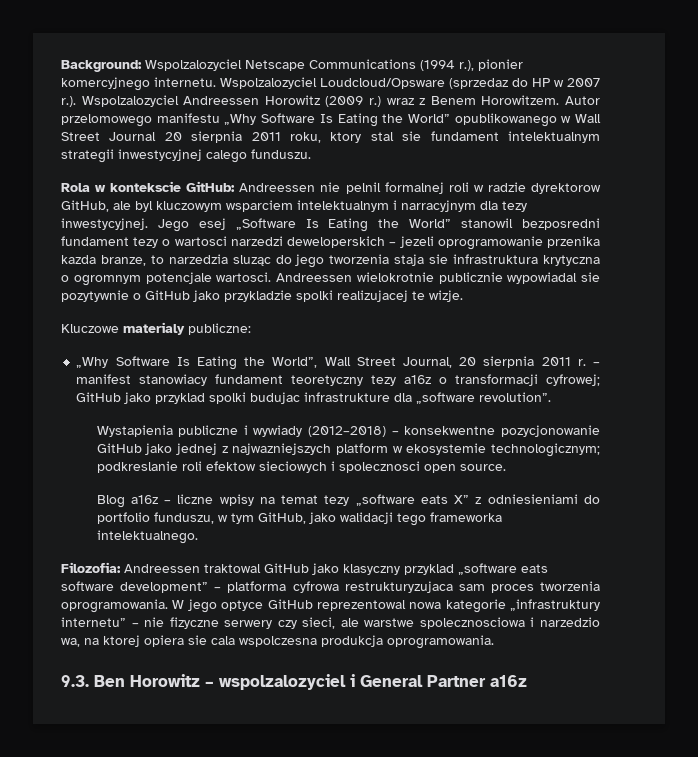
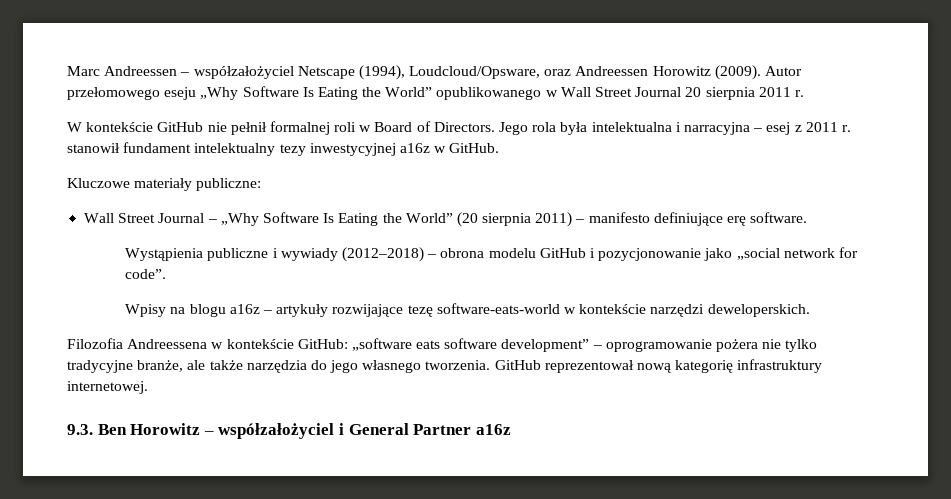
- Background: Wspolzalozyciel Netscape Communications (1994 r.), pionier komercyjnego internetu. Wspolzalozyciel Loudcloud/Opsware (sprzedaz do HP w 2007 r.). Wspolzalozyciel Andreessen Horowitz (2009 r.) wraz z Benem Horowitzem. Autor przelomowego manifestu „Why Software Is Eating the World” opublikowanego w Wall Street Journal 20 sierpnia 2011 roku, ktory stal sie fundament intelektualnym strategii inwestycyjnej calego funduszu.
- Rola w kontekscie GitHub: Andreessen nie pelnil formalnej roli w radzie dyrektorow GitHub, ale byl kluczowym wsparciem intelektualnym i narracyjnym dla tezy inwestycyjnej. Jego esej „Software Is Eating the World” stanowil bezposredni fundament tezy o wartosci narzedzi deweloperskich – jezeli oprogramowanie przenika kazda branze, to narzedzia sluząc do jego tworzenia staja sie infrastruktura krytyczna o ogromnym potencjale wartosci. Andreessen wielokrotnie publicznie wypowiadal sie pozytywnie o GitHub jako przykladzie spolki realizujacej te wizje.
+ Marc Andreessen – współzałożyciel Netscape (1994), Loudcloud/Opsware, oraz Andreessen Horowitz (2009). Autor przełomowego eseju „Why Software Is Eating the World” opublikowanego w Wall Street Journal 20 sierpnia 2011 r.
+ W kontekście GitHub nie pełnił formalnej roli w Board of Directors. Jego rola była intelektualna i narracyjna – esej z 2011 r. stanowił fundament intelektualny tezy inwestycyjnej a16z w GitHub.
- Kluczowe materialy publiczne:
+ Kluczowe materiały publiczne:
- „Why Software Is Eating the World”, Wall Street Journal, 20 sierpnia 2011 r. – manifest stanowiacy fundament teoretyczny tezy a16z o transformacji cyfrowej; GitHub jako przyklad spolki budujac infrastrukture dla „software revolution”.
- Wystapienia publiczne i wywiady (2012–2018) – konsekwentne pozycjonowanie GitHub jako jednej z najwazniejszych platform w ekosystemie technologicznym; podkreslanie roli efektow sieciowych i spolecznosci open source.
- Blog a16z – liczne wpisy na temat tezy „software eats X” z odniesieniami do portfolio funduszu, w tym GitHub, jako walidacji tego frameworka intelektualnego.
- Filozofia: Andreessen traktowal GitHub jako klasyczny przyklad „software eats software development” – platforma cyfrowa restrukturyzujaca sam proces tworzenia oprogramowania. W jego optyce GitHub reprezentowal nowa kategorie „infrastruktury internetu” – nie fizyczne serwery czy sieci, ale warstwe spolecznosciowa i narzedzio wa, na ktorej opiera sie cala wspolczesna produkcja oprogramowania.
+ Wall Street Journal – „Why Software Is Eating the World” (20 sierpnia 2011) – manifesto definiujące erę software.
+ Wystąpienia publiczne i wywiady (2012–2018) – obrona modelu GitHub i pozycjonowanie jako „social network for code”.
+ Wpisy na blogu a16z – artykuły rozwijające tezę software-eats-world w kontekście narzędzi deweloperskich.
+ Filozofia Andreessena w kontekście GitHub: „software eats software development” – oprogramowanie pożera nie tylko tradycyjne branże, ale także narzędzia do jego własnego tworzenia. GitHub reprezentował nową kategorię infrastruktury internetowej.
- 9.3. Ben Horowitz – wspolzalozyciel i General Partner a16z
+ 9.3. Ben Horowitz – współzałożyciel i General Partner a16z

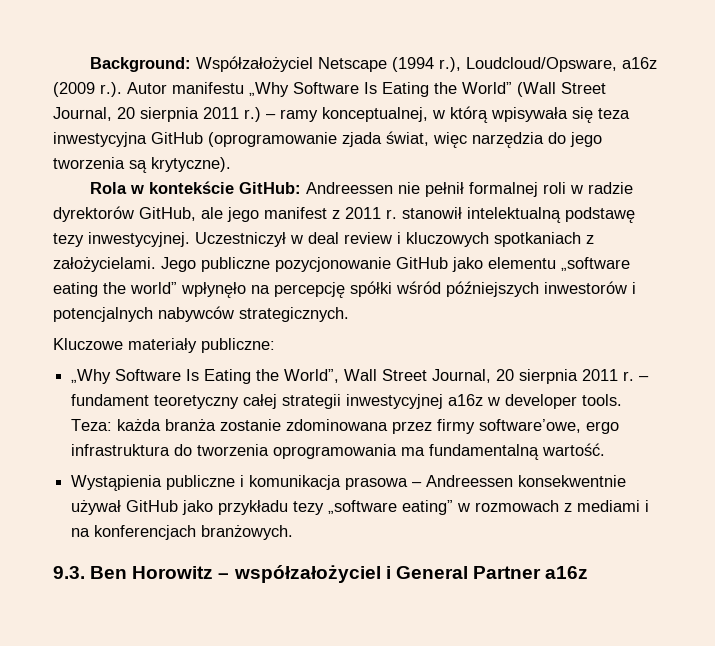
- Marc Andreessen – współzałożyciel Netscape (1994), Loudcloud/Opsware, oraz Andreessen Horowitz (2009). Autor przełomowego eseju „Why Software Is Eating the World” opublikowanego w Wall Street Journal 20 sierpnia 2011 r.
- W kontekście GitHub nie pełnił formalnej roli w Board of Directors. Jego rola była intelektualna i narracyjna – esej z 2011 r. stanowił fundament intelektualny tezy inwestycyjnej a16z w GitHub.
+ Background: Współzałożyciel Netscape (1994 r.), Loudcloud/Opsware, a16z (2009 r.). Autor manifestu „Why Software Is Eating the World” (Wall Street Journal, 20 sierpnia 2011 r.) – ramy konceptualnej, w którą wpisywała się teza inwestycyjna GitHub (oprogramowanie zjada świat, więc narzędzia do jego tworzenia są krytyczne).
+ Rola w kontekście GitHub: Andreessen nie pełnił formalnej roli w radzie dyrektorów GitHub, ale jego manifest z 2011 r. stanowił intelektualną podstawę tezy inwestycyjnej. Uczestniczył w deal review i kluczowych spotkaniach z założycielami. Jego publiczne pozycjonowanie GitHub jako elementu „software eating the world” wpłynęło na percepcję spółki wśród późniejszych inwestorów i potencjalnych nabywców strategicznych.
- Wall Street Journal – „Why Software Is Eating the World” (20 sierpnia 2011) – manifesto definiujące erę software.
- Wystąpienia publiczne i wywiady (2012–2018) – obrona modelu GitHub i pozycjonowanie jako „social network for code”.
- Wpisy na blogu a16z – artykuły rozwijające tezę software-eats-world w kontekście narzędzi deweloperskich.
- Filozofia Andreessena w kontekście GitHub: „software eats software development” – oprogramowanie pożera nie tylko tradycyjne branże, ale także narzędzia do jego własnego tworzenia. GitHub reprezentował nową kategorię infrastruktury internetowej.
+ „Why Software Is Eating the World”, Wall Street Journal, 20 sierpnia 2011 r. – fundament teoretyczny całej strategii inwestycyjnej a16z w developer tools. Teza: każda branża zostanie zdominowana przez firmy software’owe, ergo infrastruktura do tworzenia oprogramowania ma fundamentalną wartość.
+ Wystąpienia publiczne i komunikacja prasowa – Andreessen konsekwentnie używał GitHub jako przykładu tezy „software eating” w rozmowach z mediami i na konferencjach branżowych.

